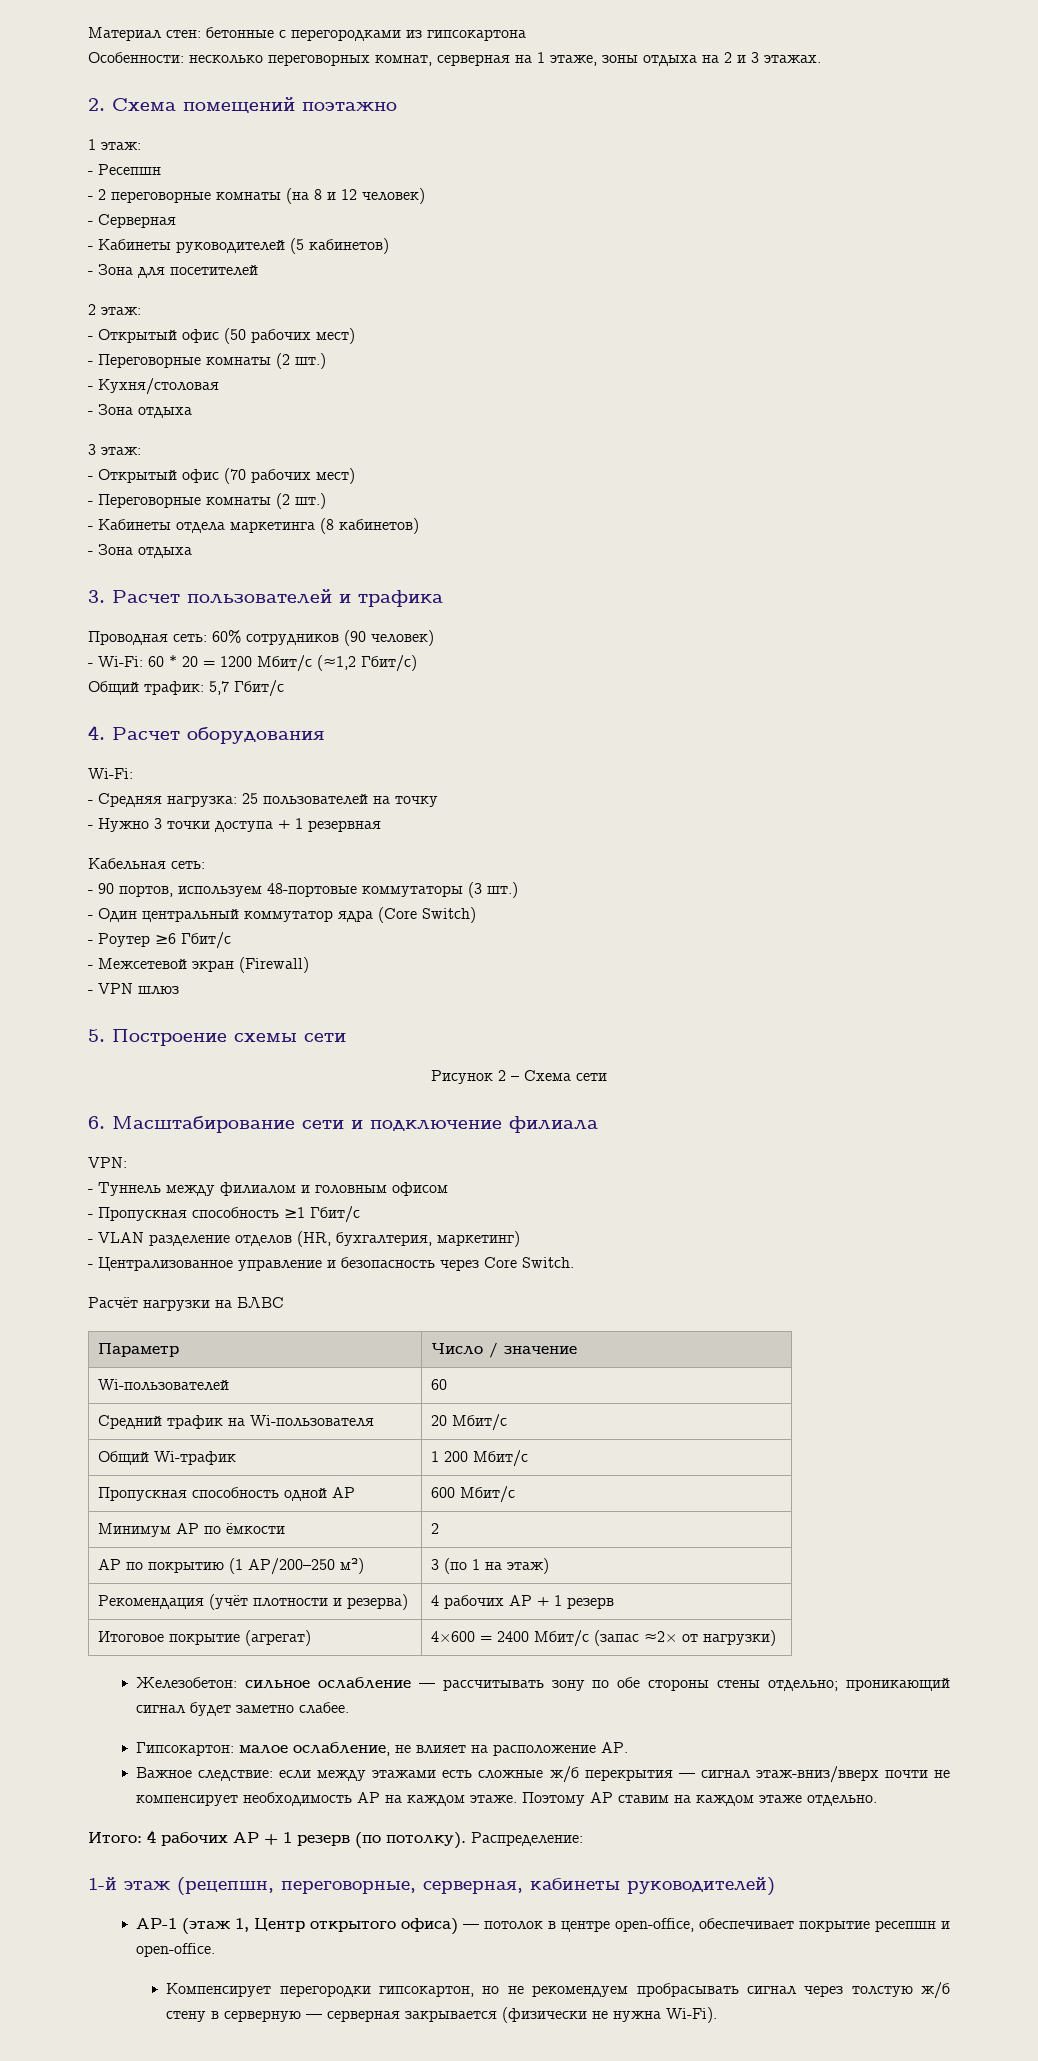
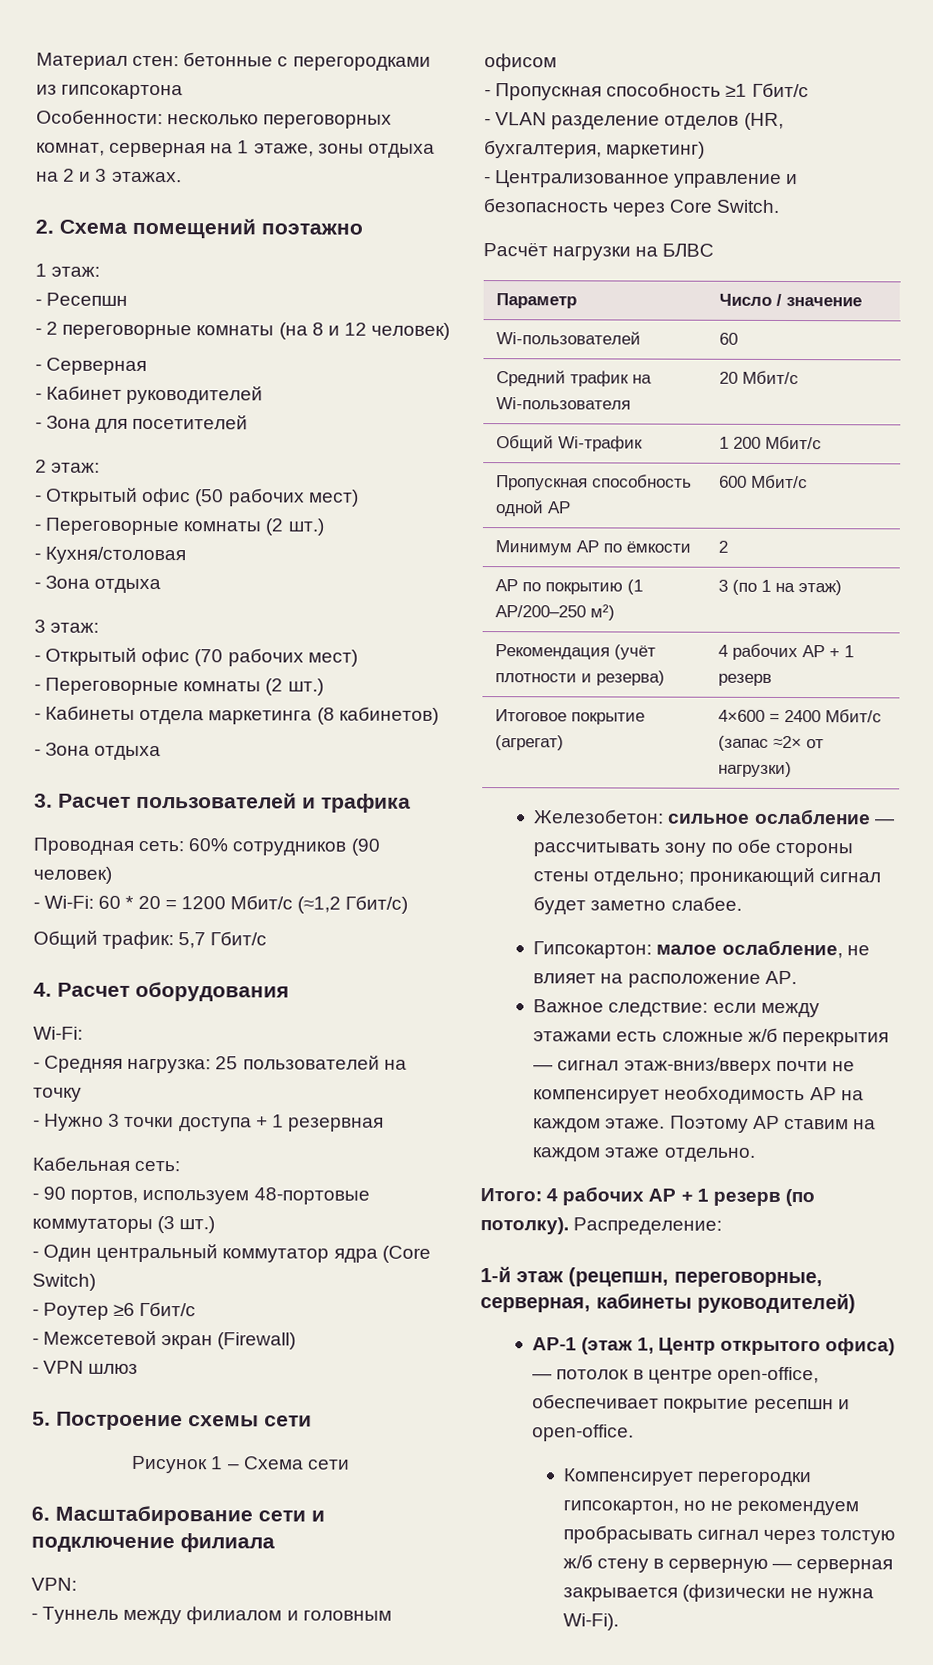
- - Кабинеты руководителей (5 кабинетов)
+ - Кабинет руководителей
- Рисунок 2 – Схема сети
+ Рисунок 1 – Схема сети

